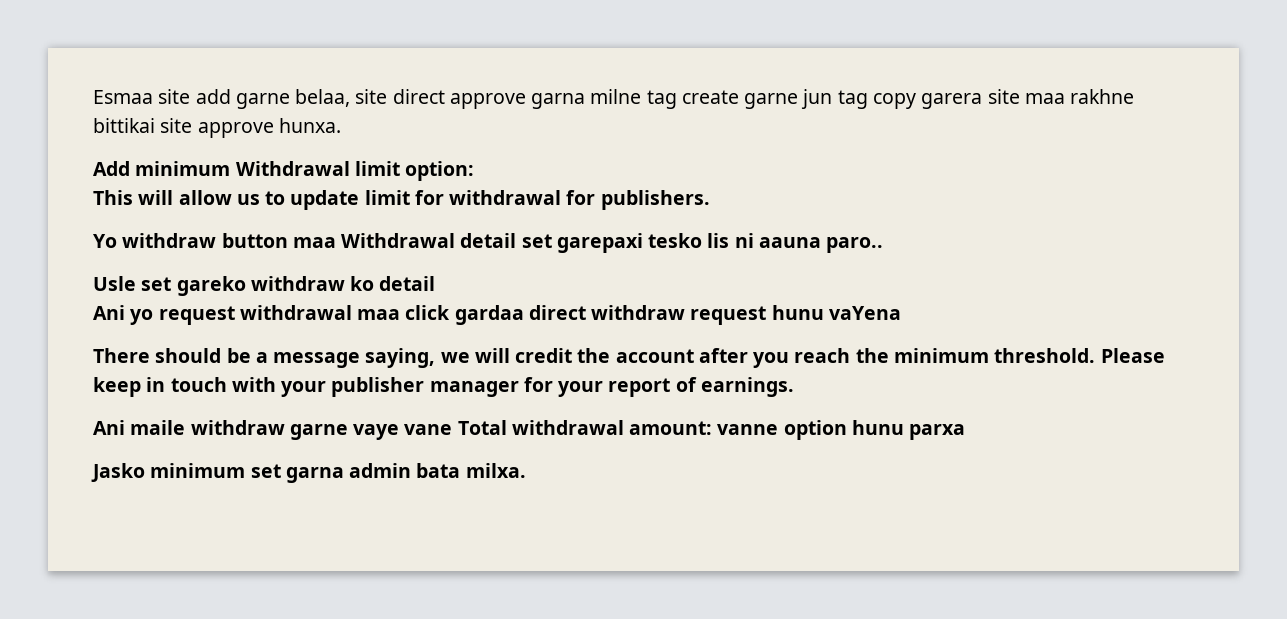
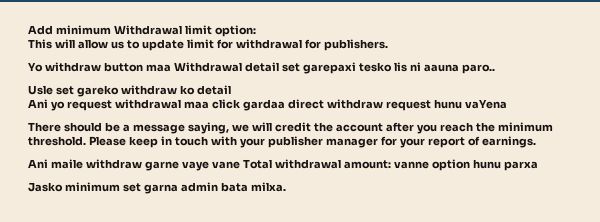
- Esmaa site add garne belaa, site direct approve garna milne tag create garne jun tag copy garera site maa rakhne bittikai site approve hunxa.

